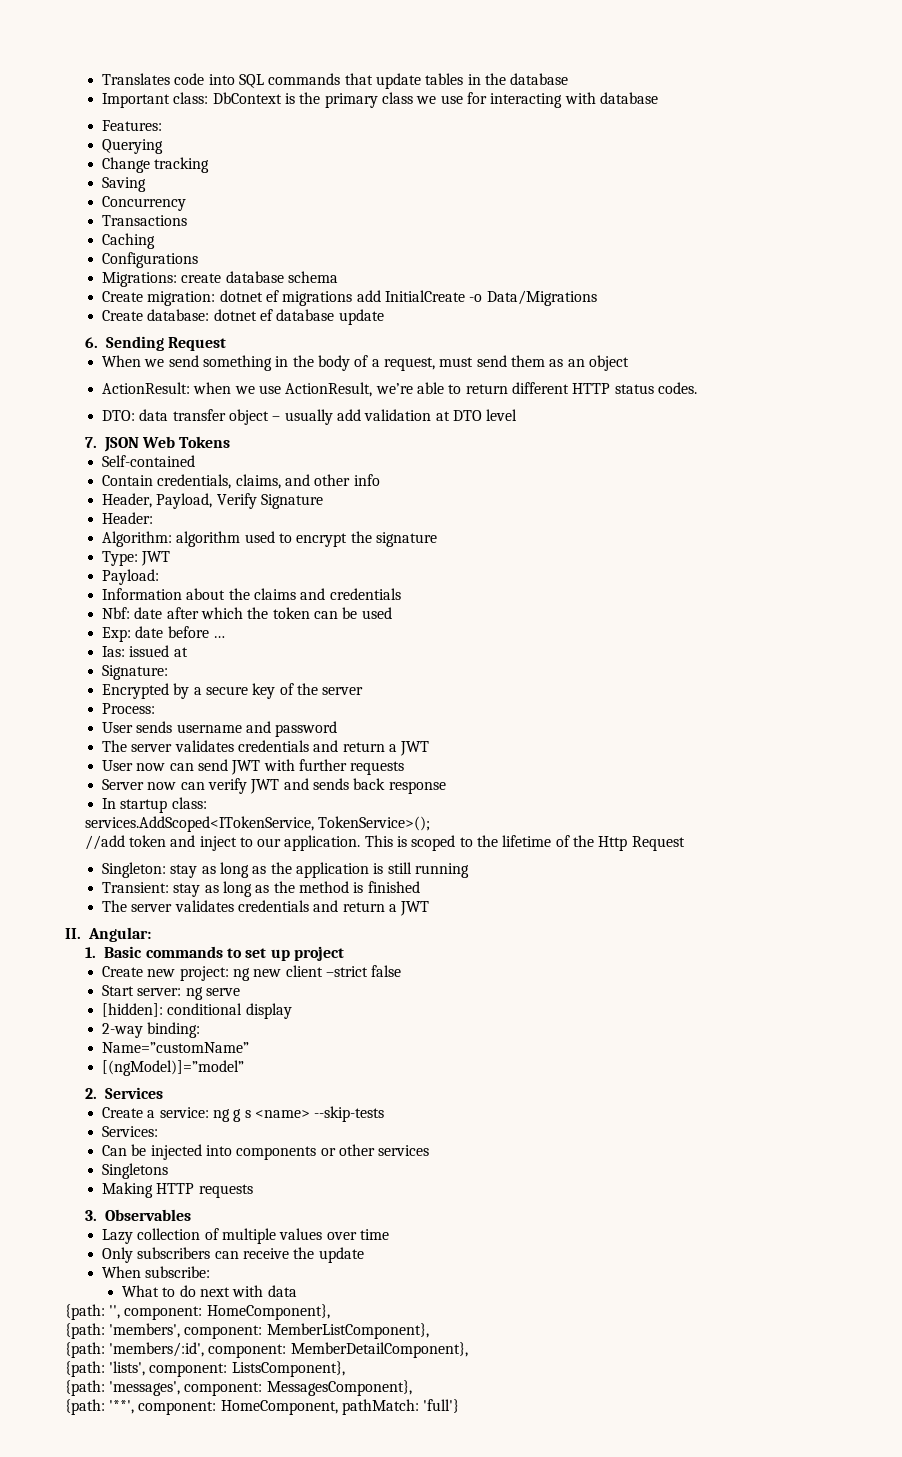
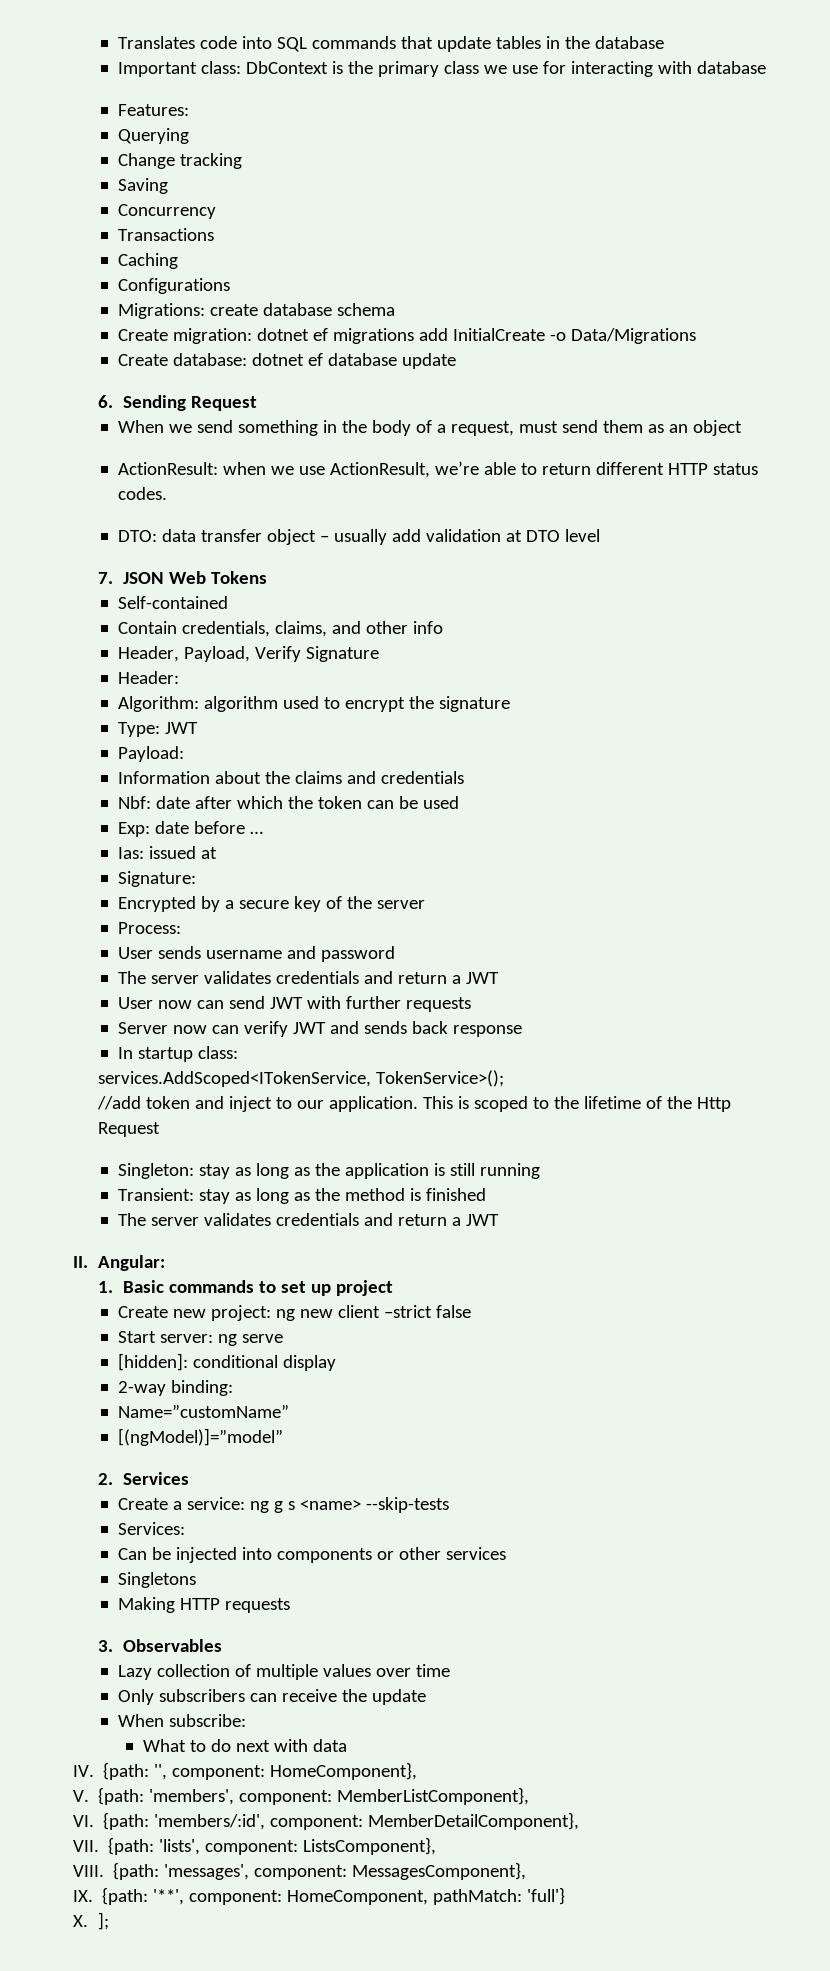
- {path: '', component: HomeComponent},
+ IV. {path: '', component: HomeComponent},
- {path: 'members', component: MemberListComponent},
+ V. {path: 'members', component: MemberListComponent},
- {path: 'members/:id', component: MemberDetailComponent},
+ VI. {path: 'members/:id', component: MemberDetailComponent},
- {path: 'lists', component: ListsComponent},
+ VII. {path: 'lists', component: ListsComponent},
+ VIII.
- {path: '**', component: HomeComponent, pathMatch: 'full'}
+ IX. {path: '**', component: HomeComponent, pathMatch: 'full'}
+ X. ];

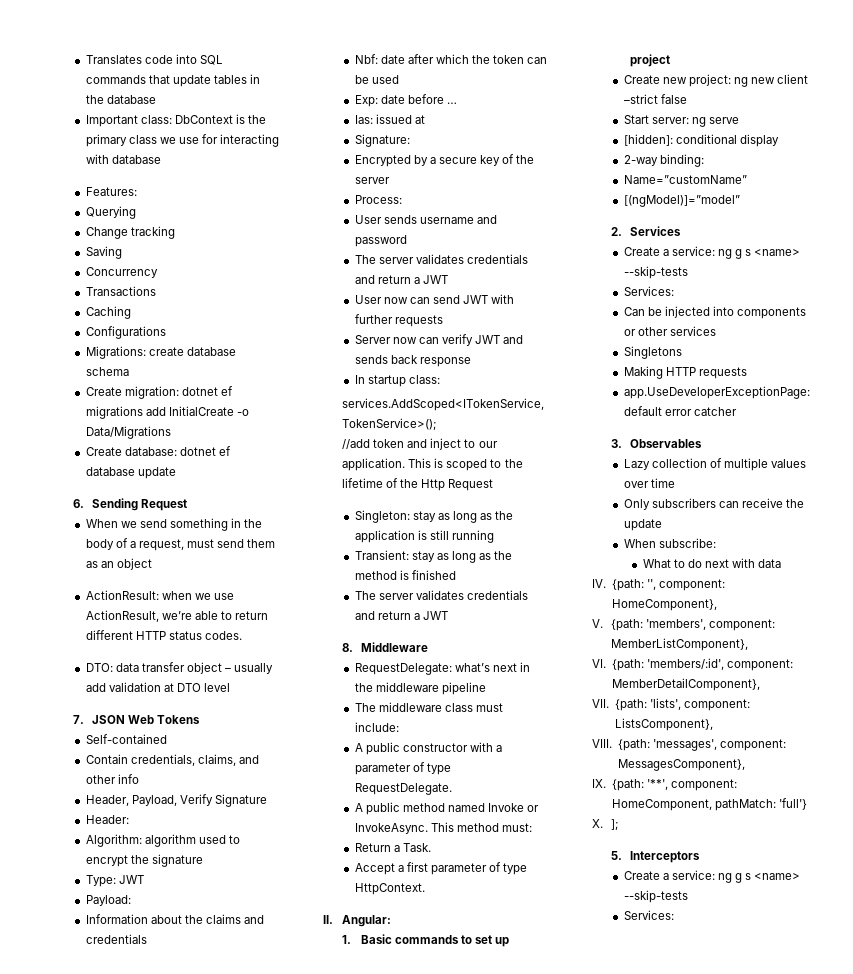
+ 8. Middleware
+ RequestDelegate: what’s next in the middleware pipeline
+ The middleware class must include:
+ A public constructor with a parameter of type RequestDelegate.
+ A public method named Invoke or InvokeAsync. This method must:
+ Return a Task.
+ Accept a first parameter of type HttpContext.
+ app.UseDeveloperExceptionPage: default error catcher
+ 5. Interceptors
+ Create a service: ng g s <name> --skip-tests
+ Services:

